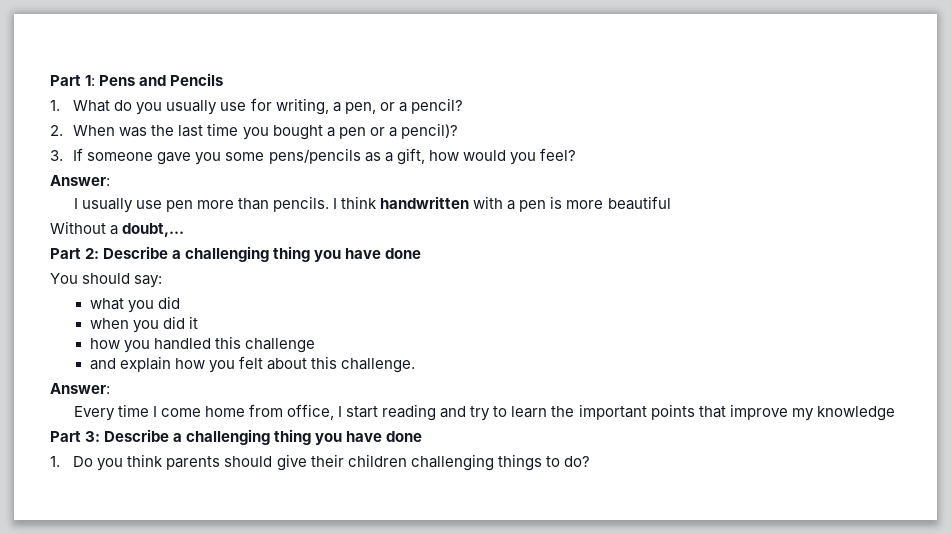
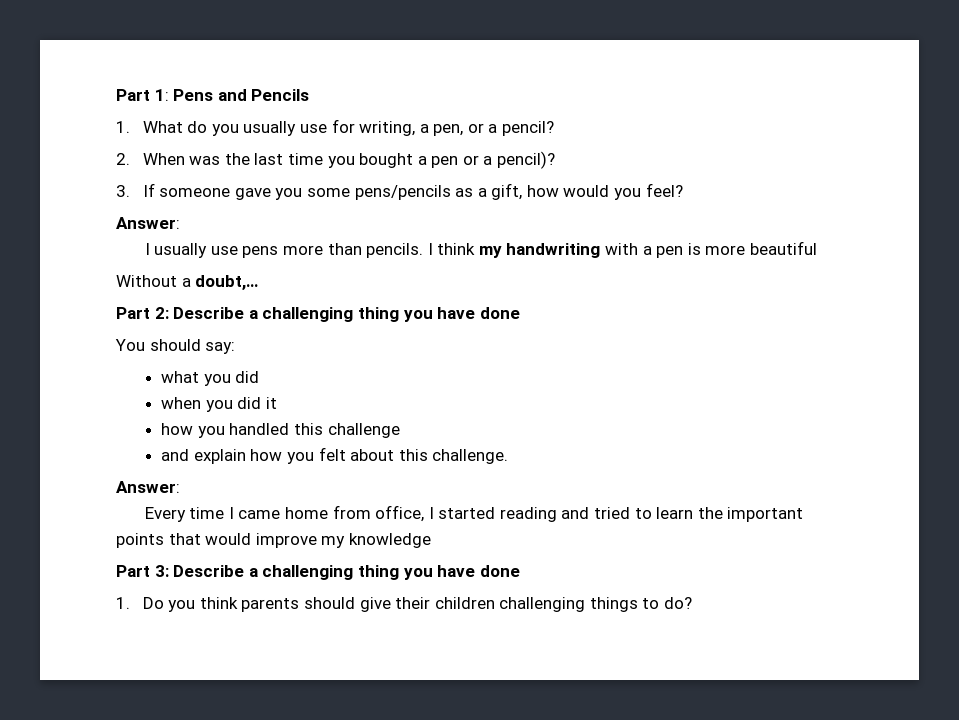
- I usually use pen more than pencils.
+ I usually use pens more than pencils.
- I think handwritten with a pen is more beautiful
+ I think my handwriting with a pen is more beautiful
- Every time I come home from office, I start reading and try to learn the important points that improve my knowledge
+ Every time I came home from office, I started reading and tried to learn the important points that would improve my knowledge

